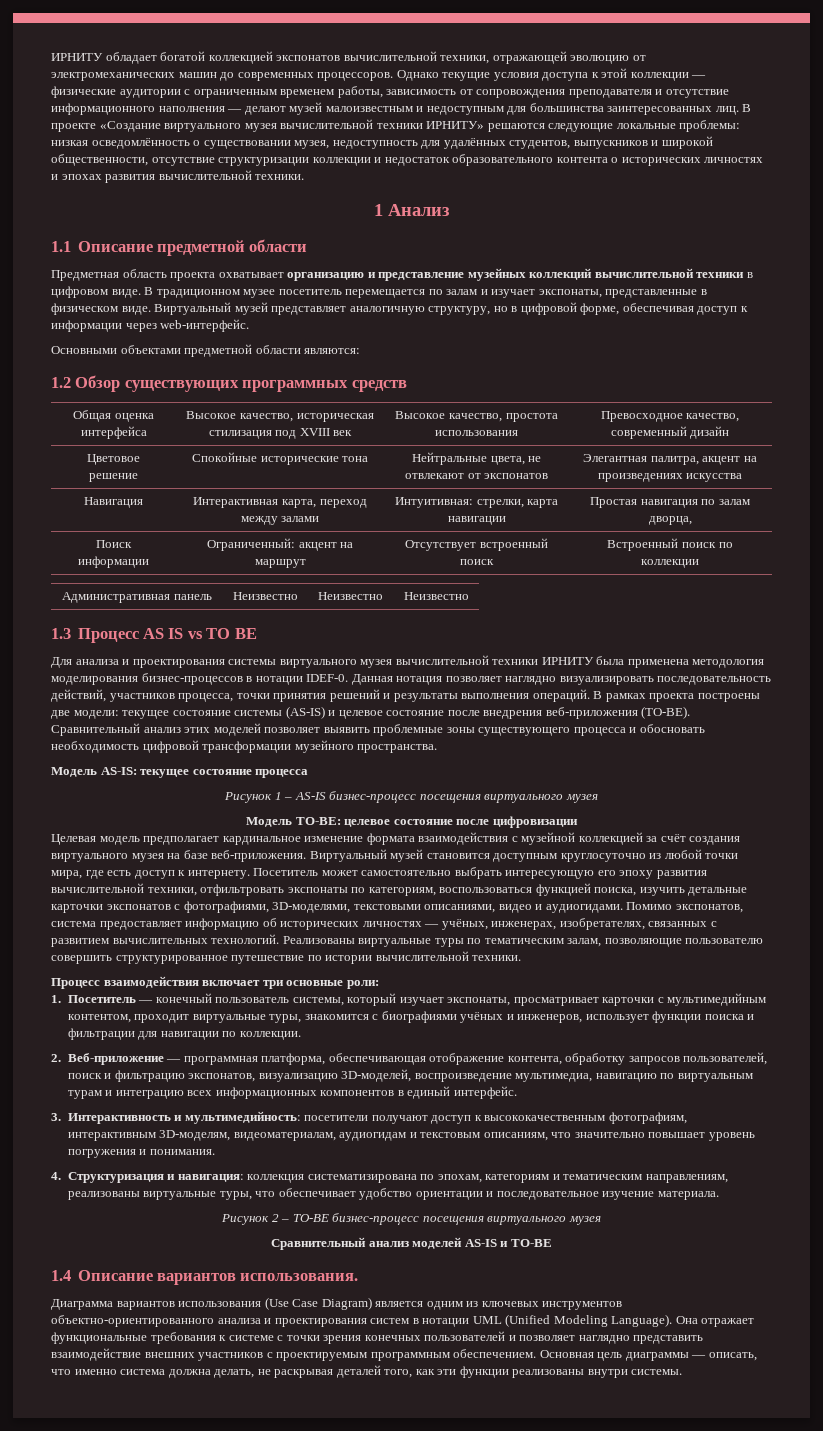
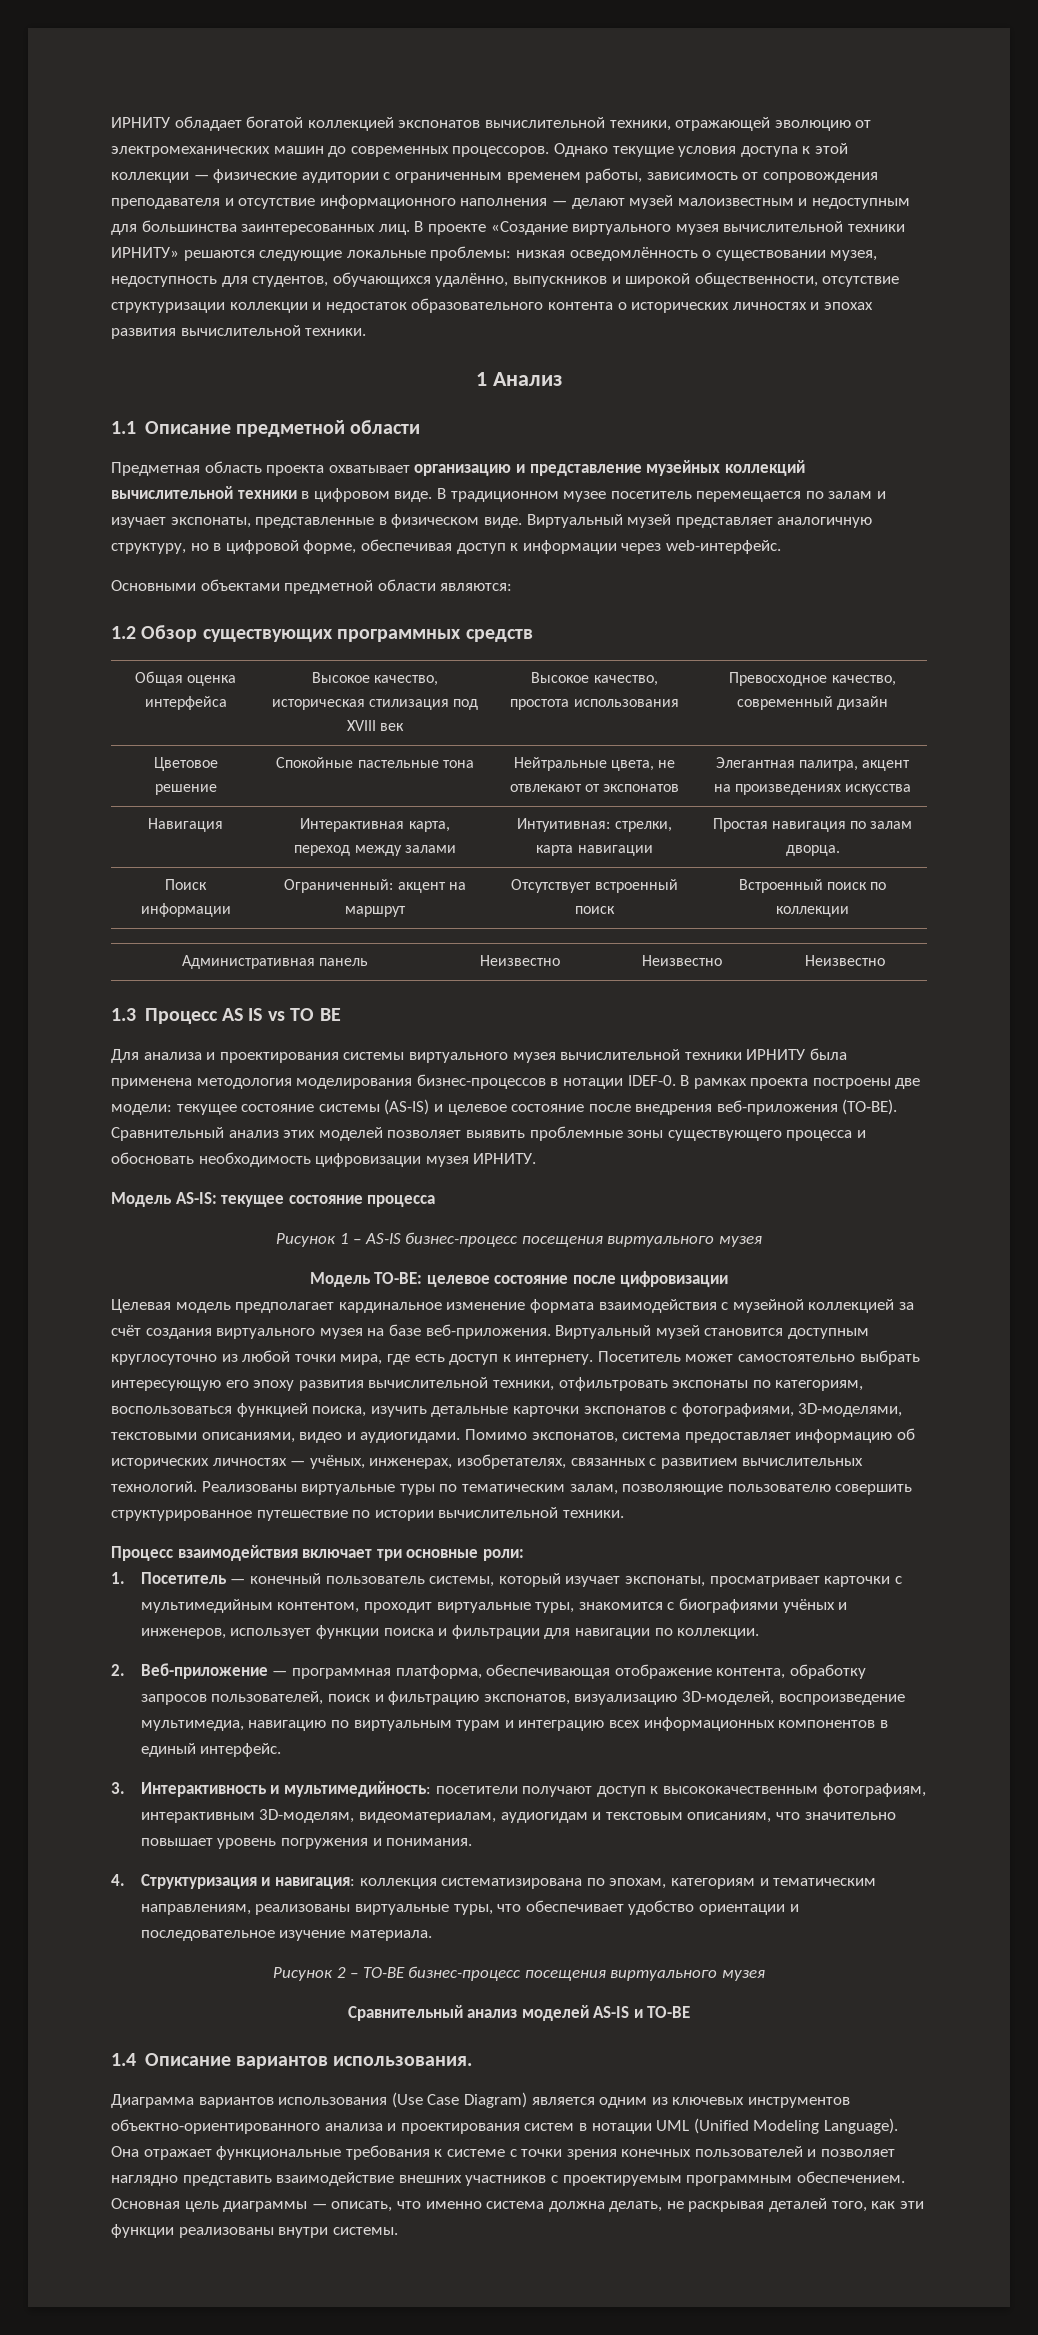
- В проекте «Создание виртуального музея вычислительной техники ИРНИТУ» решаются следующие локальные проблемы: низкая осведомлённость о существовании музея, недоступность для удалённых студентов, выпускников и широкой общественности, отсутствие структуризации коллекции и недостаток образовательного контента о исторических личностях и эпохах развития вычислительной техники.
+ В проекте «Создание виртуального музея вычислительной техники ИРНИТУ» решаются следующие локальные проблемы: низкая осведомлённость о существовании музея, недоступность для студентов, обучающихся удалённо, выпускников и широкой общественности, отсутствие структуризации коллекции и недостаток образовательного контента о исторических личностях и эпохах развития вычислительной техники.
- Цветовое решение | Спокойные исторические тона | Нейтральные цвета, не отвлекают от экспонатов | Элегантная палитра, акцент на произведениях искусства
+ Цветовое решение | Спокойные пастельные тона | Нейтральные цвета, не отвлекают от экспонатов | Элегантная палитра, акцент на произведениях искусства
- Навигация | Интерактивная карта, переход между залами | Интуитивная: стрелки, карта навигации | Простая навигация по залам дворца,
+ Навигация | Интерактивная карта, переход между залами | Интуитивная: стрелки, карта навигации | Простая навигация по залам дворца.
- Данная нотация позволяет наглядно визуализировать последовательность действий, участников процесса, точки принятия решений и результаты выполнения операций.
- Сравнительный анализ этих моделей позволяет выявить проблемные зоны существующего процесса и обосновать необходимость цифровой трансформации музейного пространства.
+ Сравнительный анализ этих моделей позволяет выявить проблемные зоны существующего процесса и обосновать необходимость цифровизации музея ИРНИТУ.

